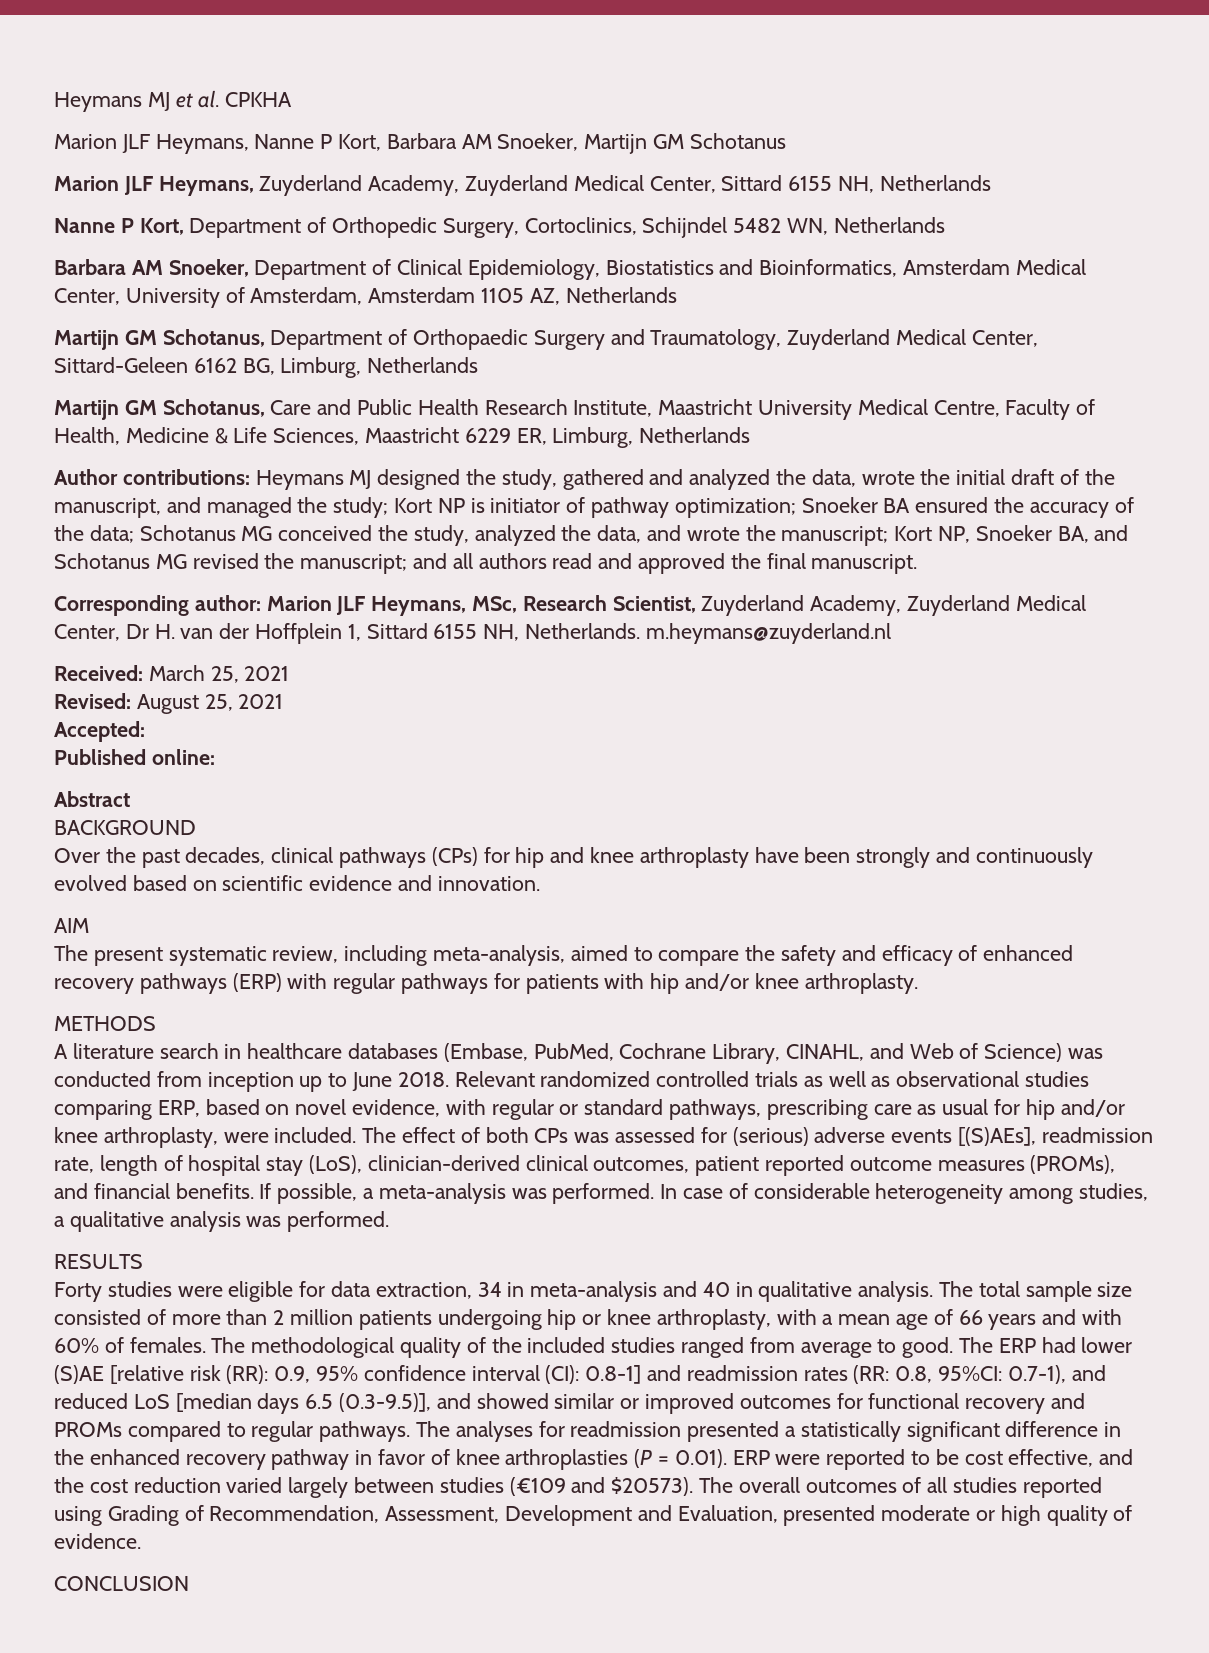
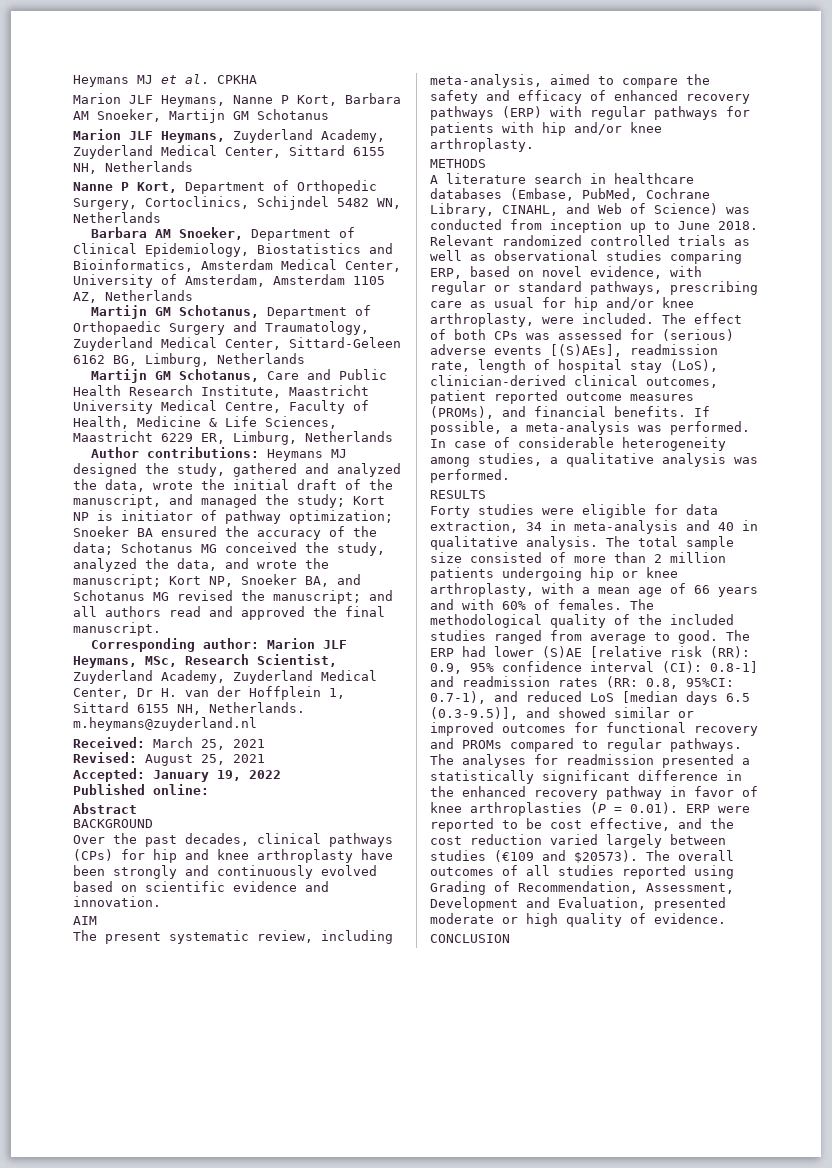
- Accepted:
+ Accepted: January 19, 2022

